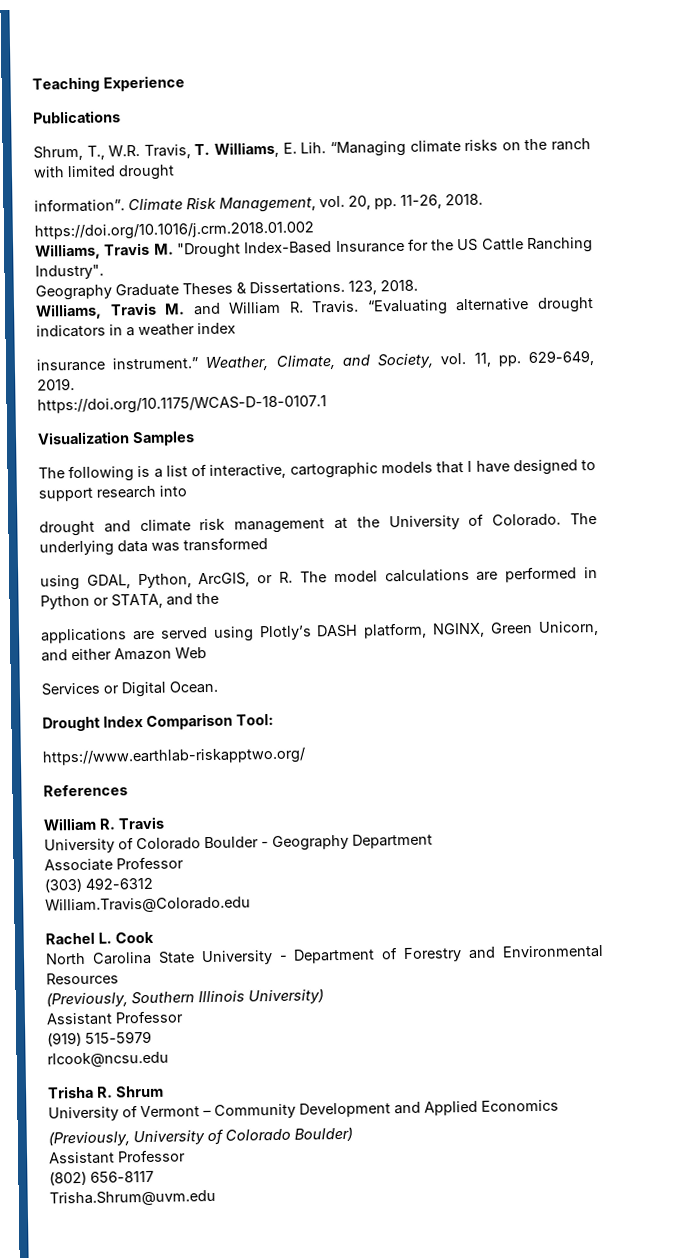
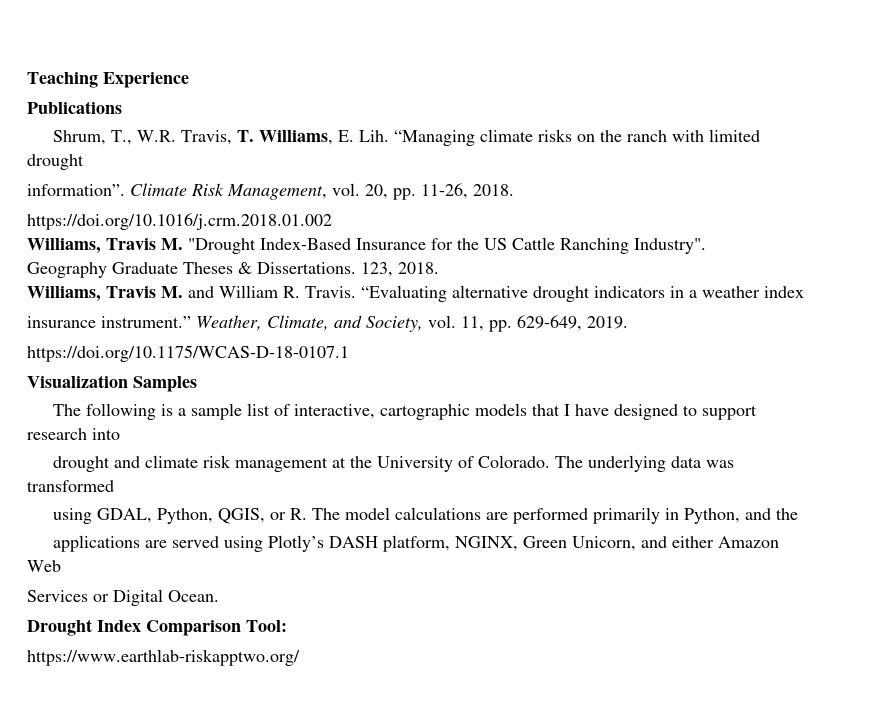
- The following is a list of interactive, cartographic models that I have designed to support research into
+ The following is a sample list of interactive, cartographic models that I have designed to support research into
- using GDAL, Python, ArcGIS, or R. The model calculations are performed in Python or STATA, and the
+ using GDAL, Python, QGIS, or R. The model calculations are performed primarily in Python, and the
- References
- William R. Travis
- University of Colorado Boulder - Geography Department
- Associate Professor
- (303) 492-6312
- William.Travis@Colorado.edu
- Rachel L. Cook
- North Carolina State University - Department of Forestry and Environmental Resources
- (Previously, Southern Illinois University)
- Assistant Professor
- (919) 515-5979
- rlcook@ncsu.edu
- Trisha R. Shrum
- University of Vermont – Community Development and Applied Economics
- (Previously, University of Colorado Boulder)
- Assistant Professor
- (802) 656-8117
- Trisha.Shrum@uvm.edu

